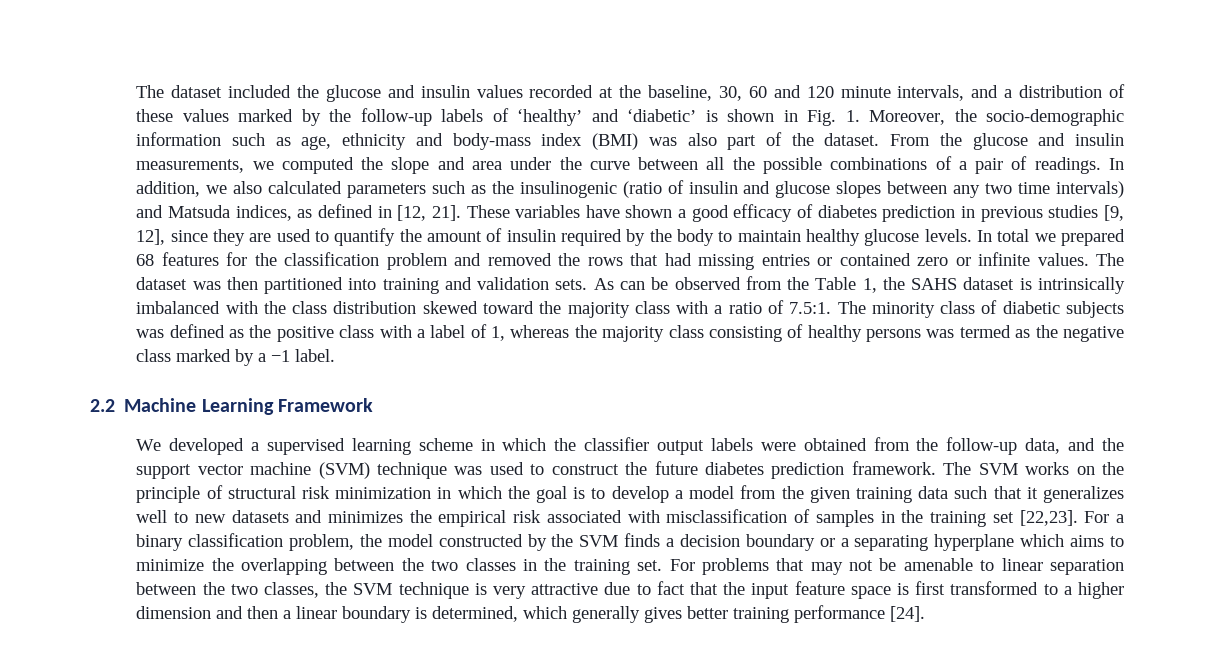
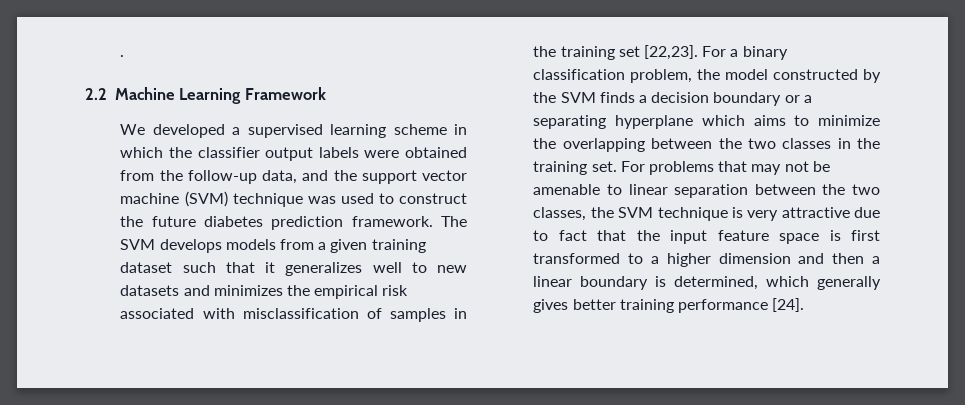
- The dataset included the glucose and insulin values recorded at the baseline, 30, 60 and 120 minute intervals, and a distribution of these values marked by the follow-up labels of ‘healthy’ and ‘diabetic’ is shown in Fig. 1. Moreover, the socio-demographic information such as age, ethnicity and body-mass index (BMI) was also part of the dataset. From the glucose and insulin measurements, we computed the slope and area under the curve between all the possible combinations of a pair of readings. In addition, we also calculated parameters such as the insulinogenic (ratio of insulin and glucose slopes between any two time intervals) and Matsuda indices, as defined in [12, 21]. These variables have shown a good efficacy of diabetes prediction in previous studies [9, 12], since they are used to quantify the amount of insulin required by the body to maintain healthy glucose levels. In total we prepared 68 features for the classification problem and removed the rows that had missing entries or contained zero or infinite values. The dataset was then partitioned into training and validation sets. As can be observed from the Table 1, the SAHS dataset is intrinsically imbalanced with the class distribution skewed toward the majority class with a ratio of 7.5:1. The minority class of diabetic subjects was defined as the positive class with a label of 1, whereas the majority class consisting of healthy persons was termed as the negative class marked by a −1 label.
+ .
- The SVM works on the principle of structural risk minimization in which the goal is to develop a model from the given training data such that it generalizes well to new datasets and minimizes the empirical risk associated with misclassification of samples in the training set [22,23].
+ The SVM develops models from a given training dataset such that it generalizes well to new datasets and minimizes the empirical risk associated with misclassification of samples in the training set [22,23].

